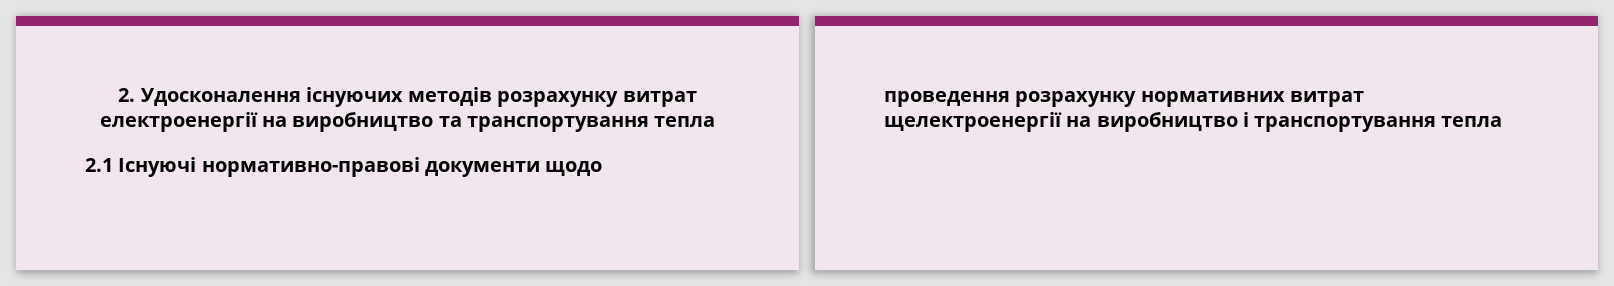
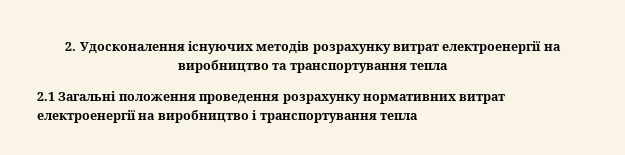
- 2.1 Існуючі нормативно-правові документи щодо проведення розрахунку нормативних витрат щелектроенергії на виробництво і транспортування тепла
+ 2.1 Загальні положення проведення розрахунку нормативних витрат електроенергії на виробництво і транспортування тепла

